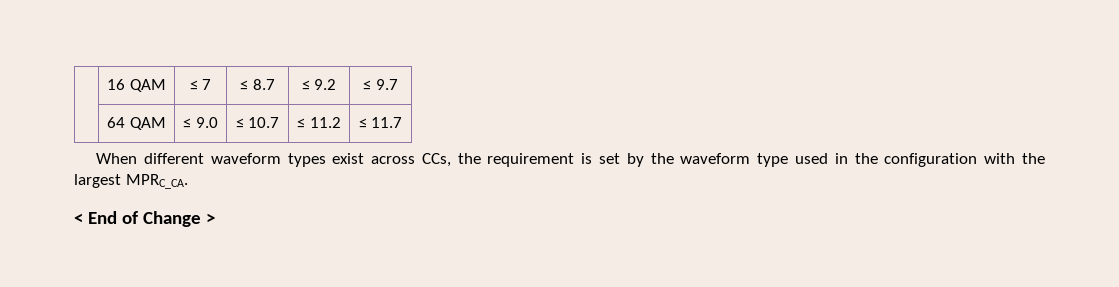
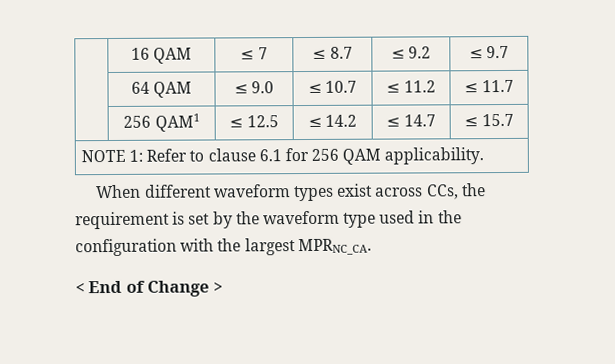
+ | 256 QAM1 | ≤ 12.5 | ≤ 14.2 | ≤ 14.7 | ≤ 15.7
+ NOTE 1: Refer to clause 6.1 for 256 QAM applicability.
- When different waveform types exist across CCs, the requirement is set by the waveform type used in the configuration with the largest MPRC_CA.
+ When different waveform types exist across CCs, the requirement is set by the waveform type used in the configuration with the largest MPRNC_CA.

